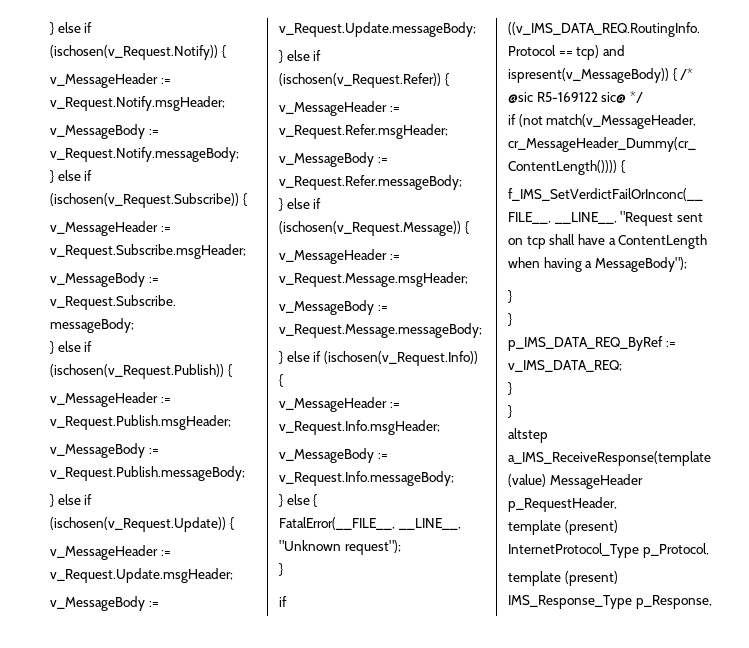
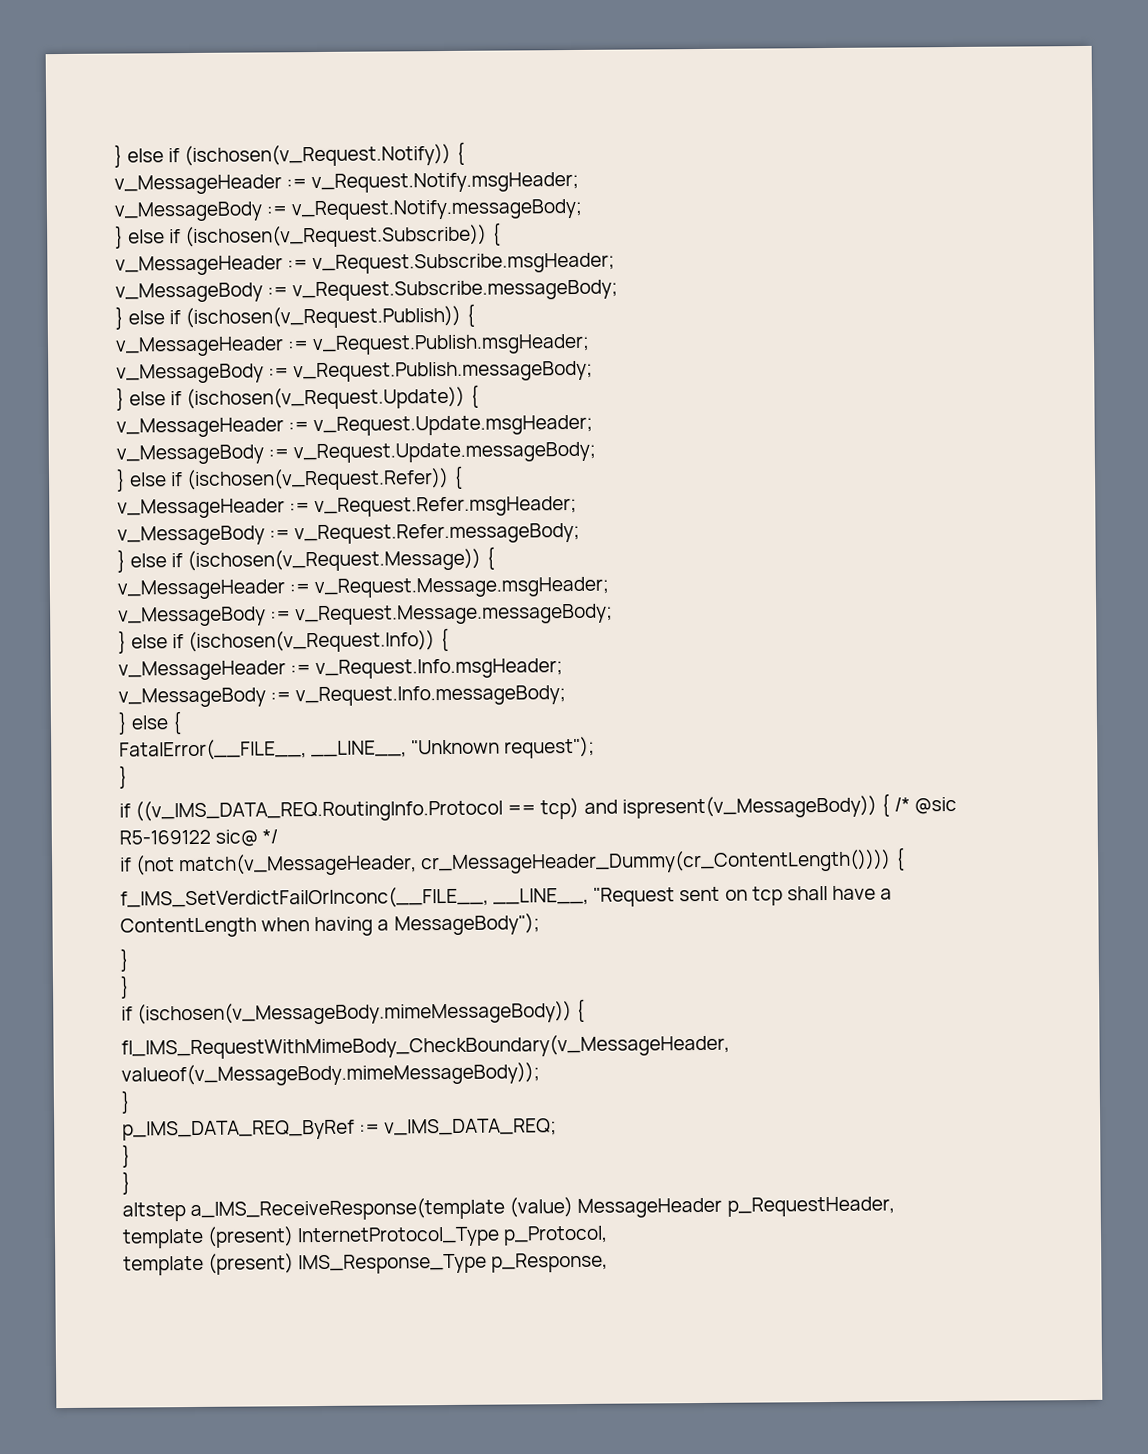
+ if (ischosen(v_MessageBody.mimeMessageBody)) {
+ fl_IMS_RequestWithMimeBody_CheckBoundary(v_MessageHeader, valueof(v_MessageBody.mimeMessageBody));
+ }

